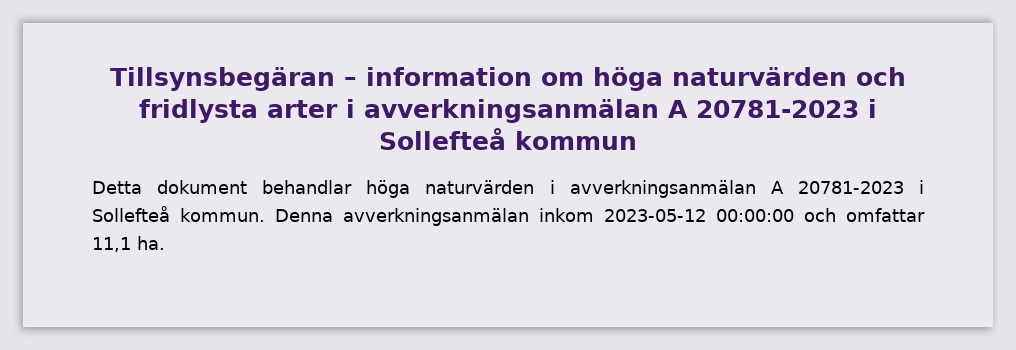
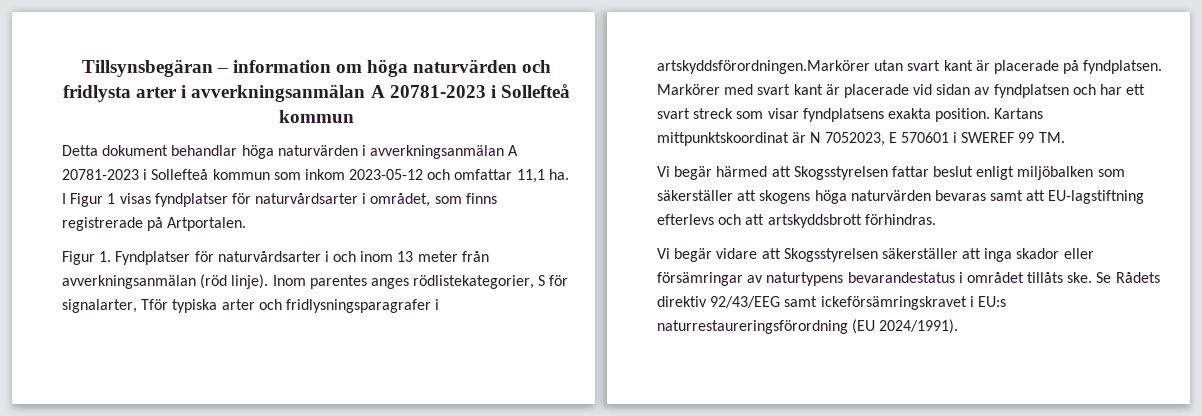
- Detta dokument behandlar höga naturvärden i avverkningsanmälan A 20781-2023 i Sollefteå kommun. Denna avverkningsanmälan inkom 2023-05-12 00:00:00 och omfattar 11,1 ha.
+ Detta dokument behandlar höga naturvärden i avverkningsanmälan A 20781-2023 i Sollefteå kommun som inkom 2023-05-12 och omfattar 11,1 ha.
+ I Figur 1 visas fyndplatser för naturvårdsarter i området, som finns registrerade på Artportalen.
+ Figur 1. Fyndplatser för naturvårdsarter i och inom 13 meter från avverkningsanmälan (röd linje). Inom parentes anges rödlistekategorier, S för signalarter, Tför typiska arter och fridlysningsparagrafer i artskyddsförordningen.Markörer utan svart kant är placerade på fyndplatsen. Markörer med svart kant är placerade vid sidan av fyndplatsen och har ett svart streck som visar fyndplatsens exakta position. Kartans mittpunktskoordinat är N 7052023, E 570601 i SWEREF 99 TM.
+ Vi begär härmed att Skogsstyrelsen fattar beslut enligt miljöbalken som säkerställer att skogens höga naturvärden bevaras samt att EU-lagstiftning efterlevs och att artskyddsbrott förhindras.
+ Vi begär vidare att Skogsstyrelsen säkerställer att inga skador eller försämringar av naturtypens bevarandestatus i området tillåts ske. Se Rådets direktiv 92/43/EEG samt ickeförsämringskravet i EU:s naturrestaureringsförordning (EU 2024/1991).

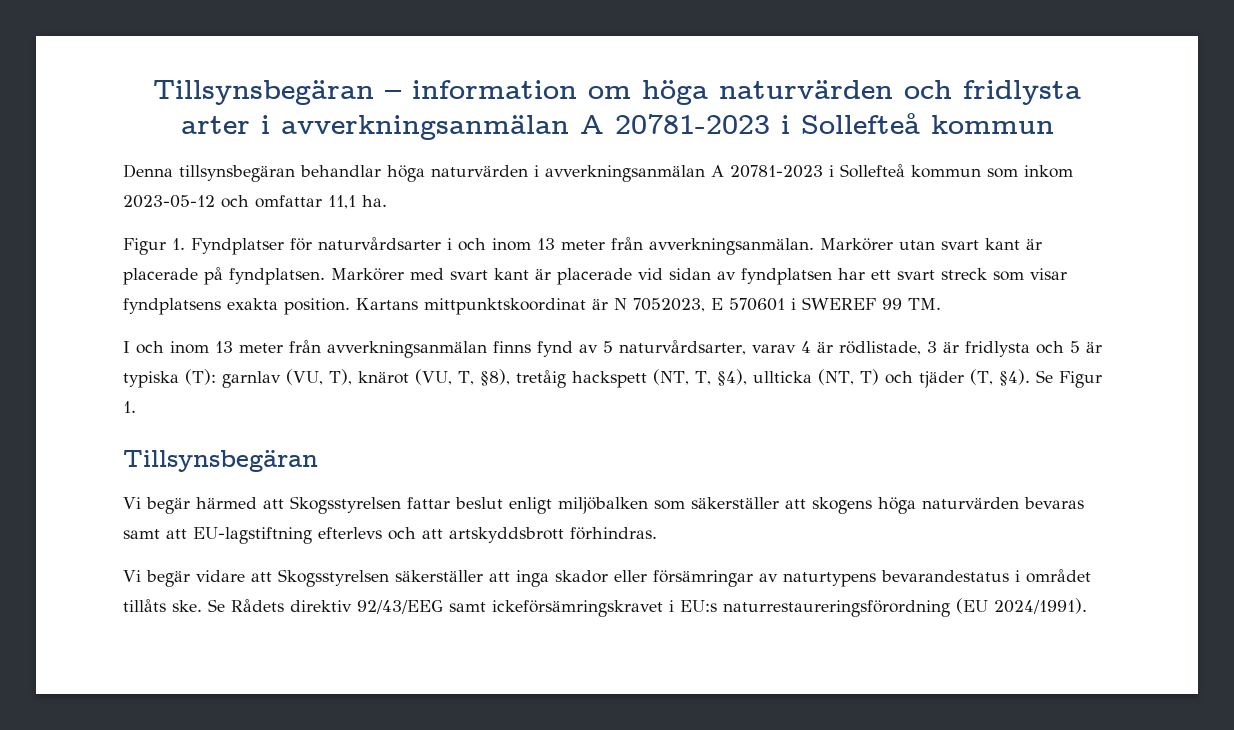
- Detta dokument behandlar höga naturvärden i avverkningsanmälan A 20781-2023 i Sollefteå kommun som inkom 2023-05-12 och omfattar 11,1 ha. I Figur 1 visas fyndplatser för naturvårdsarter i området, som finns registrerade på Artportalen.
+ Denna tillsynsbegäran behandlar höga naturvärden i avverkningsanmälan A 20781-2023 i Sollefteå kommun som inkom 2023-05-12 och omfattar 11,1 ha.
- Figur 1. Fyndplatser för naturvårdsarter i och inom 13 meter från avverkningsanmälan (röd linje). Inom parentes anges rödlistekategorier, S för signalarter, Tför typiska arter och fridlysningsparagrafer i artskyddsförordningen.Markörer utan svart kant är placerade på fyndplatsen.
+ Figur 1. Fyndplatser för naturvårdsarter i och inom 13 meter från avverkningsanmälan. Markörer utan svart kant är placerade på fyndplatsen.
- Markörer med svart kant är placerade vid sidan av fyndplatsen och har ett svart streck som visar fyndplatsens exakta position.
+ Markörer med svart kant är placerade vid sidan av fyndplatsen har ett svart streck som visar fyndplatsens exakta position.
+ I och inom 13 meter från avverkningsanmälan finns fynd av 5 naturvårdsarter, varav 4 är rödlistade, 3 är fridlysta och 5 är typiska (T): garnlav (VU, T), knärot (VU, T, §8), tretåig hackspett (NT, T, §4), ullticka (NT, T) och tjäder (T, §4). Se Figur 1.
+ Tillsynsbegäran

